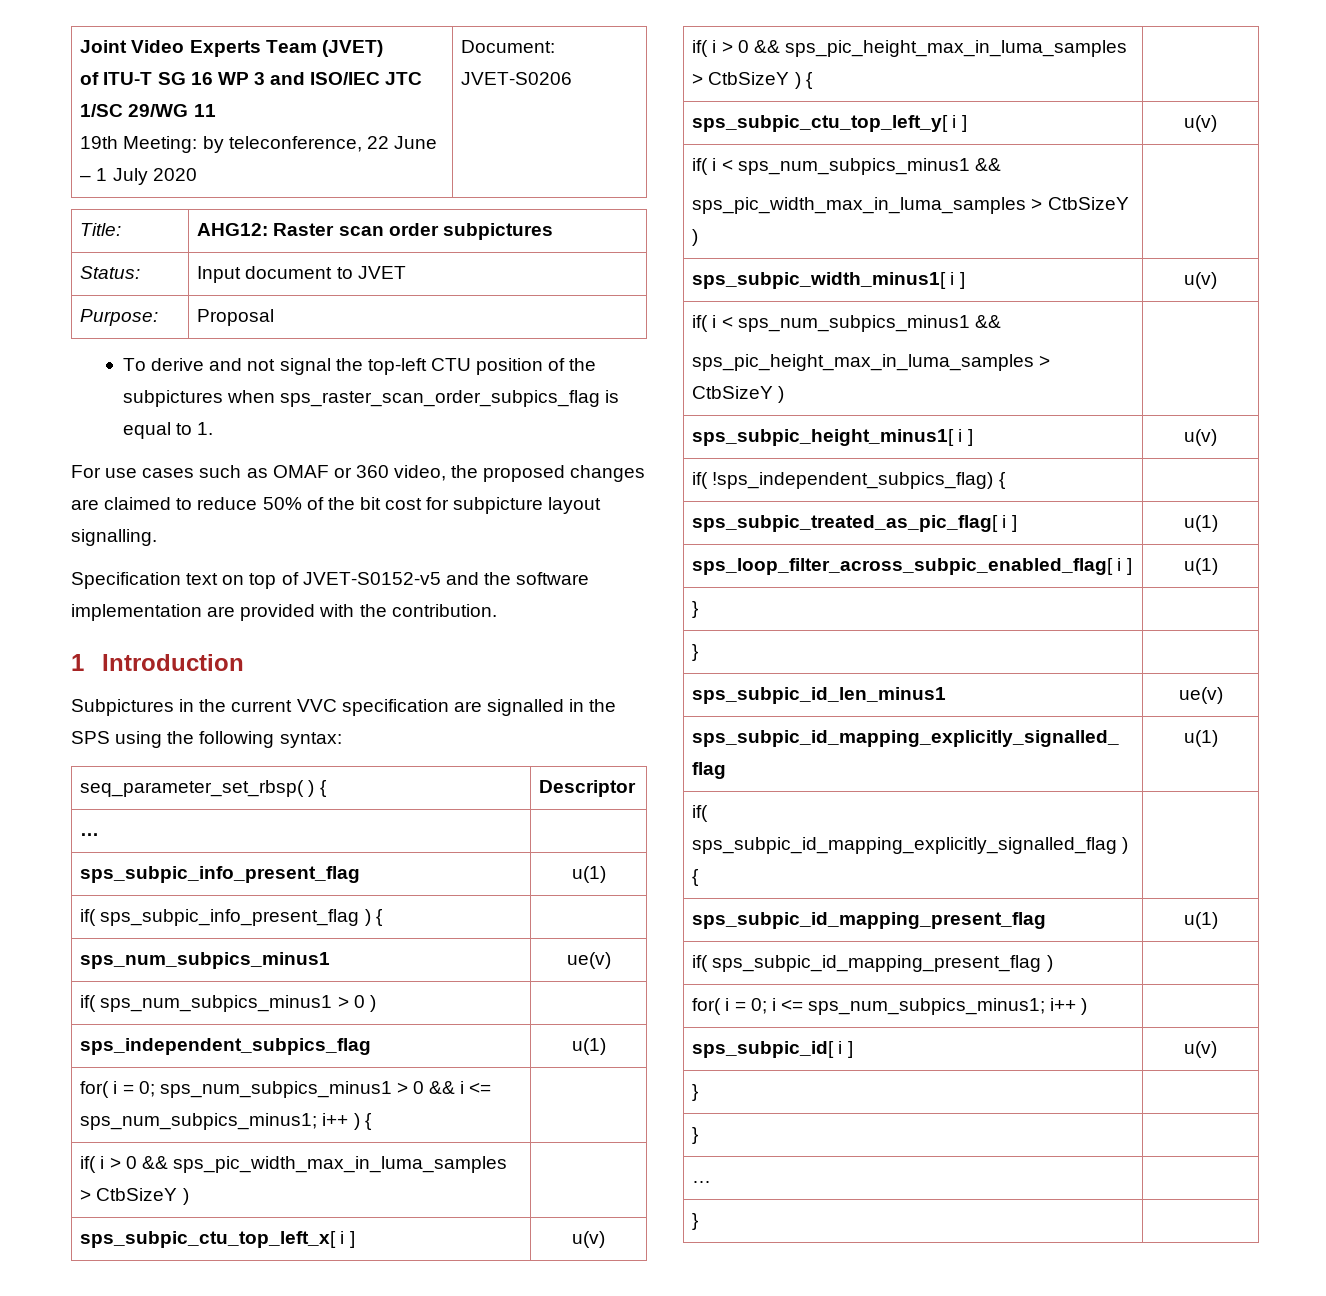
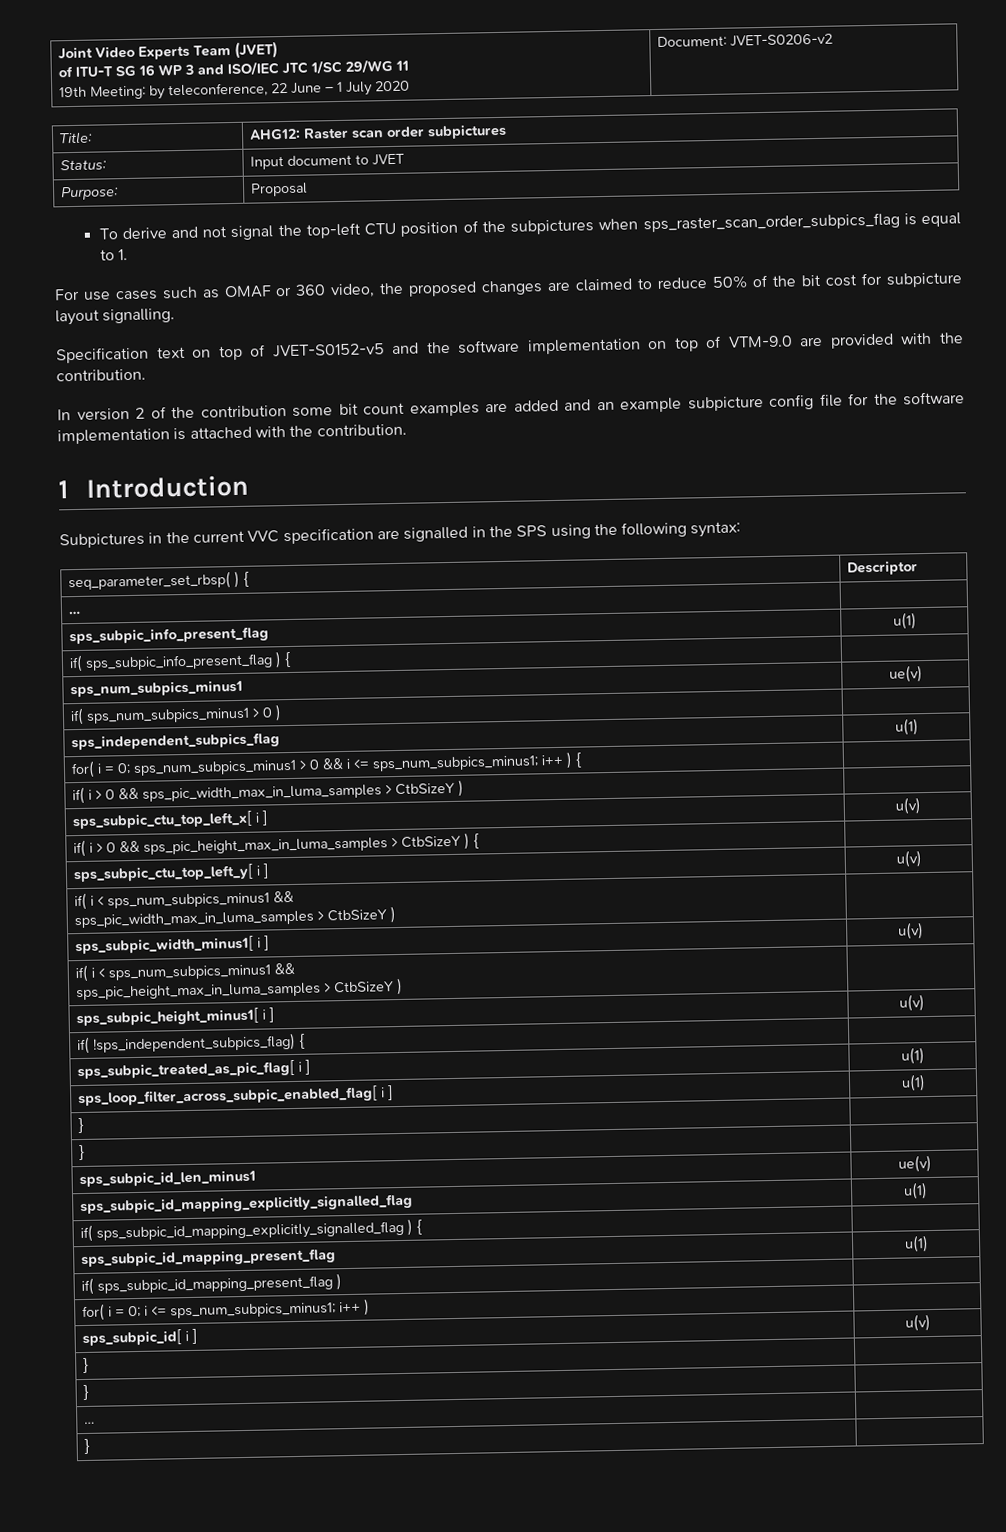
  Joint Video Experts Team (JVET)
  of ITU-T SG 16 WP 3 and ISO/IEC JTC 1/SC 29/WG 11
- 19th Meeting: by teleconference, 22 June – 1 July 2020 | Document: JVET-S0206
+ 19th Meeting: by teleconference, 22 June – 1 July 2020 | Document: JVET-S0206-v2
- Specification text on top of JVET-S0152-v5 and the software implementation are provided with the contribution.
+ Specification text on top of JVET-S0152-v5 and the software implementation on top of VTM-9.0 are provided with the contribution.
+ In version 2 of the contribution some bit count examples are added and an example subpicture config file for the software implementation is attached with the contribution.

